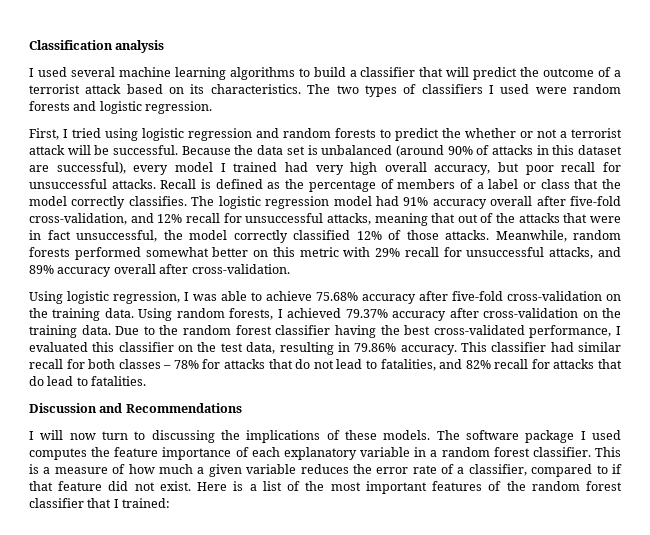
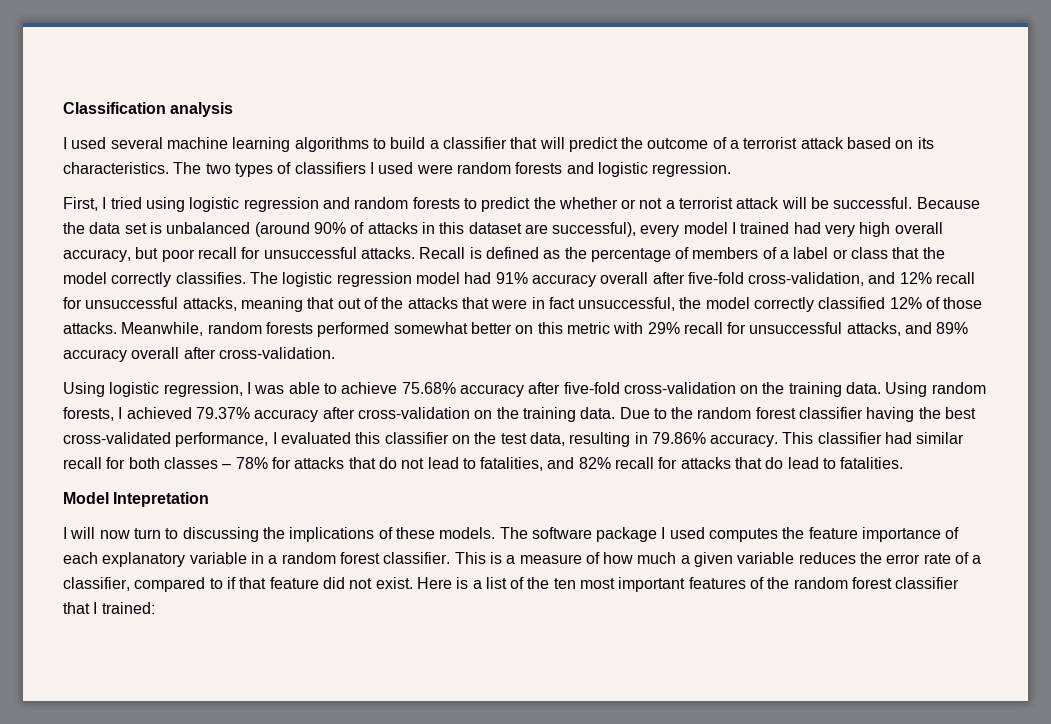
- Discussion and Recommendations
+ Model Intepretation
- Here is a list of the most important features of the random forest classifier that I trained:
+ Here is a list of the ten most important features of the random forest classifier that I trained:

